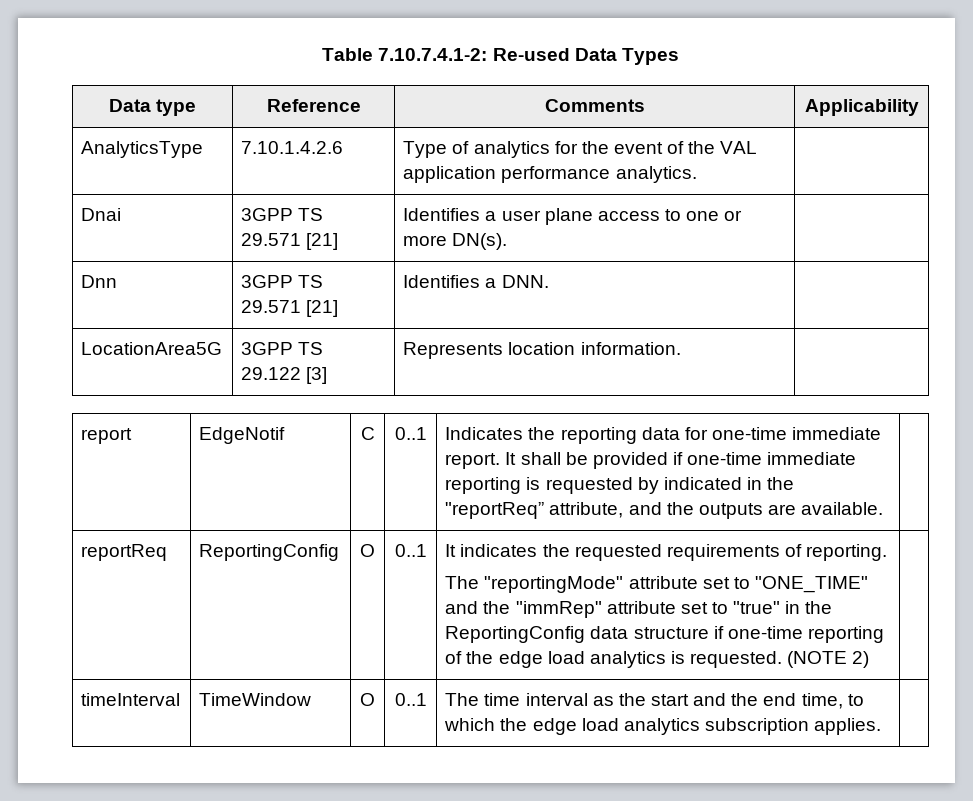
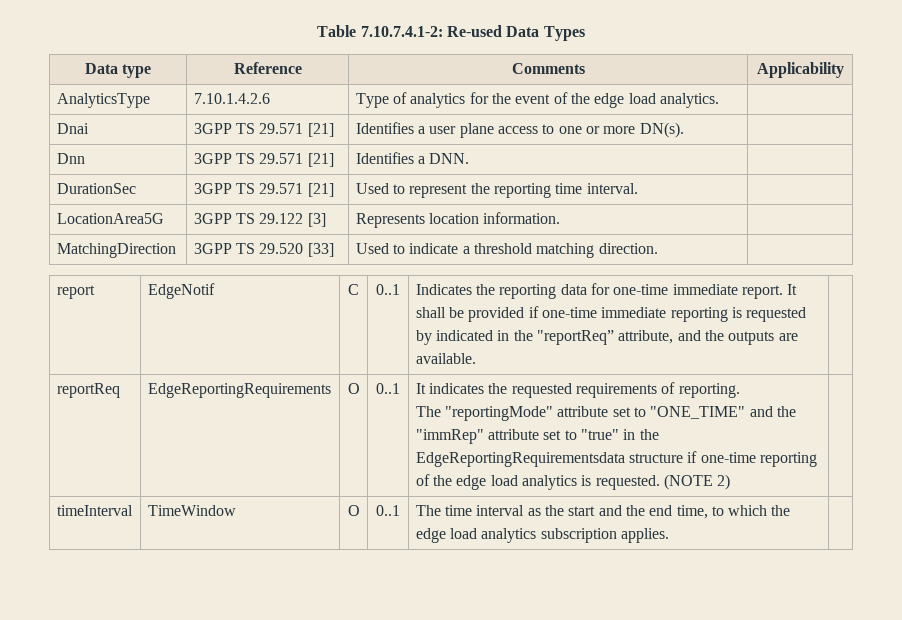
- AnalyticsType | 7.10.1.4.2.6 | Type of analytics for the event of the VAL application performance analytics. |
+ AnalyticsType | 7.10.1.4.2.6 | Type of analytics for the event of the edge load analytics. |
+ DurationSec | 3GPP TS 29.571 [21] | Used to represent the reporting time interval. |
+ MatchingDirection | 3GPP TS 29.520 [33] | Used to indicate a threshold matching direction. |
- reportReq | ReportingConfig
+ reportReq | EdgeReportingRequirements
- The "reportingMode" attribute set to "ONE_TIME" and the "immRep" attribute set to "true" in the ReportingConfig data structure if one-time reporting of the edge load analytics is requested.
+ The "reportingMode" attribute set to "ONE_TIME" and the "immRep" attribute set to "true" in the EdgeReportingRequirementsdata structure if one-time reporting of the edge load analytics is requested.

